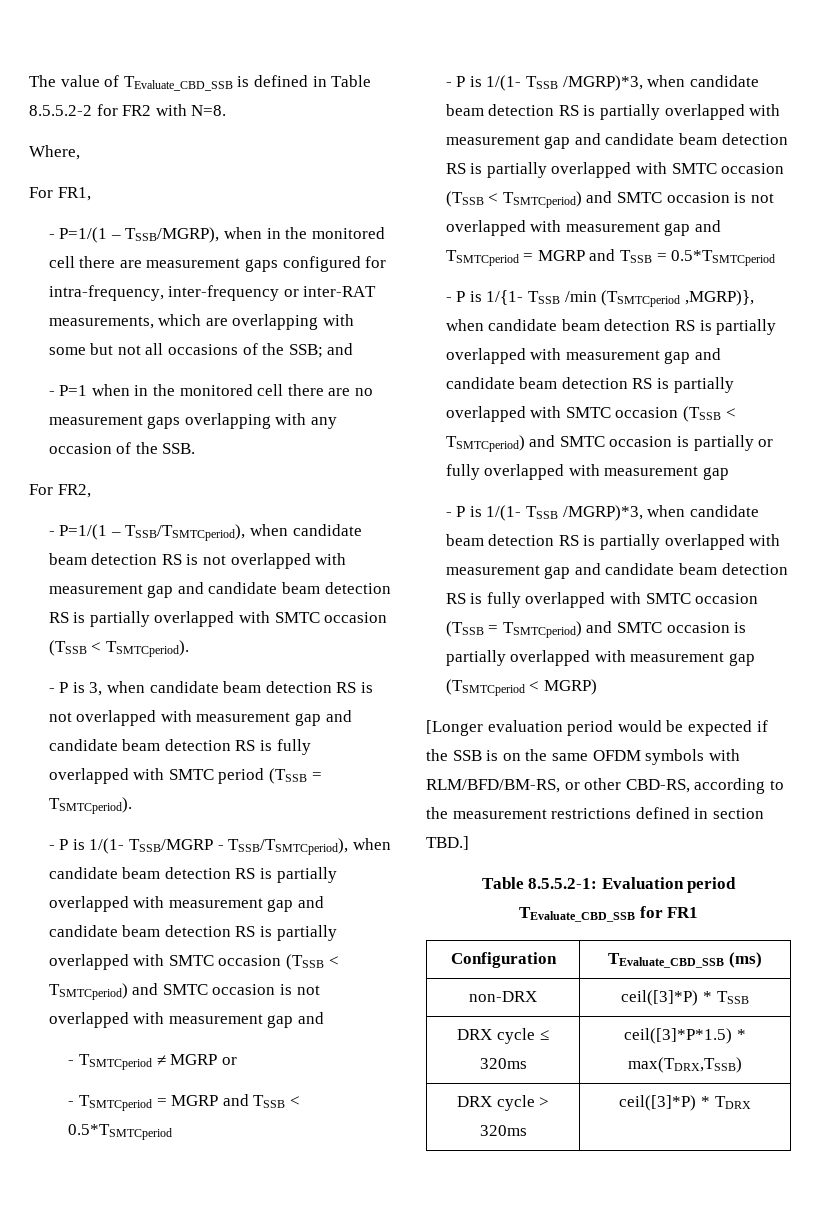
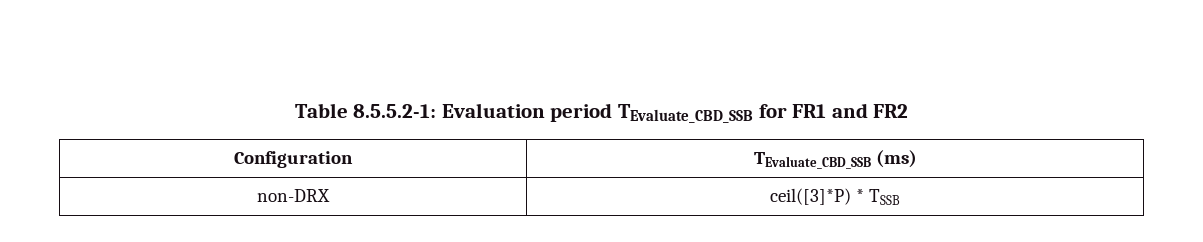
- The value of TEvaluate_CBD_SSB is defined in Table 8.5.5.2-2 for FR2 with N=8.
- Where,
- For FR1,
- - P=1/(1 – TSSB/MGRP), when in the monitored cell there are measurement gaps configured for intra-frequency, inter-frequency or inter-RAT measurements, which are overlapping with some but not all occasions of the SSB; and
- - P=1 when in the monitored cell there are no measurement gaps overlapping with any occasion of the SSB.
- For FR2,
- - P=1/(1 – TSSB/TSMTCperiod), when candidate beam detection RS is not overlapped with measurement gap and candidate beam detection RS is partially overlapped with SMTC occasion (TSSB < TSMTCperiod).
- - P is 3, when candidate beam detection RS is not overlapped with measurement gap and candidate beam detection RS is fully overlapped with SMTC period (TSSB = TSMTCperiod).
- - P is 1/(1- TSSB/MGRP - TSSB/TSMTCperiod), when candidate beam detection RS is partially overlapped with measurement gap and candidate beam detection RS is partially overlapped with SMTC occasion (TSSB < TSMTCperiod) and SMTC occasion is not overlapped with measurement gap and
- - TSMTCperiod ≠ MGRP or
- - TSMTCperiod = MGRP and TSSB < 0.5*TSMTCperiod
- - P is 1/(1- TSSB /MGRP)*3, when candidate beam detection RS is partially overlapped with measurement gap and candidate beam detection RS is partially overlapped with SMTC occasion (TSSB < TSMTCperiod) and SMTC occasion is not overlapped with measurement gap and TSMTCperiod = MGRP and TSSB = 0.5*TSMTCperiod
- - P is 1/{1- TSSB /min (TSMTCperiod ,MGRP)}, when candidate beam detection RS is partially overlapped with measurement gap and candidate beam detection RS is partially overlapped with SMTC occasion (TSSB < TSMTCperiod) and SMTC occasion is partially or fully overlapped with measurement gap
- - P is 1/(1- TSSB /MGRP)*3, when candidate beam detection RS is partially overlapped with measurement gap and candidate beam detection RS is fully overlapped with SMTC occasion (TSSB = TSMTCperiod) and SMTC occasion is partially overlapped with measurement gap (TSMTCperiod < MGRP)
- [Longer evaluation period would be expected if the SSB is on the same OFDM symbols with RLM/BFD/BM-RS, or other CBD-RS, according to the measurement restrictions defined in section TBD.]
- Table 8.5.5.2-1: Evaluation period TEvaluate_CBD_SSB for FR1
+ Table 8.5.5.2-1: Evaluation period TEvaluate_CBD_SSB for FR1 and FR2
- DRX cycle ≤ 320ms | ceil([3]*P*1.5) * max(TDRX,TSSB)
- DRX cycle > 320ms | ceil([3]*P) * TDRX

